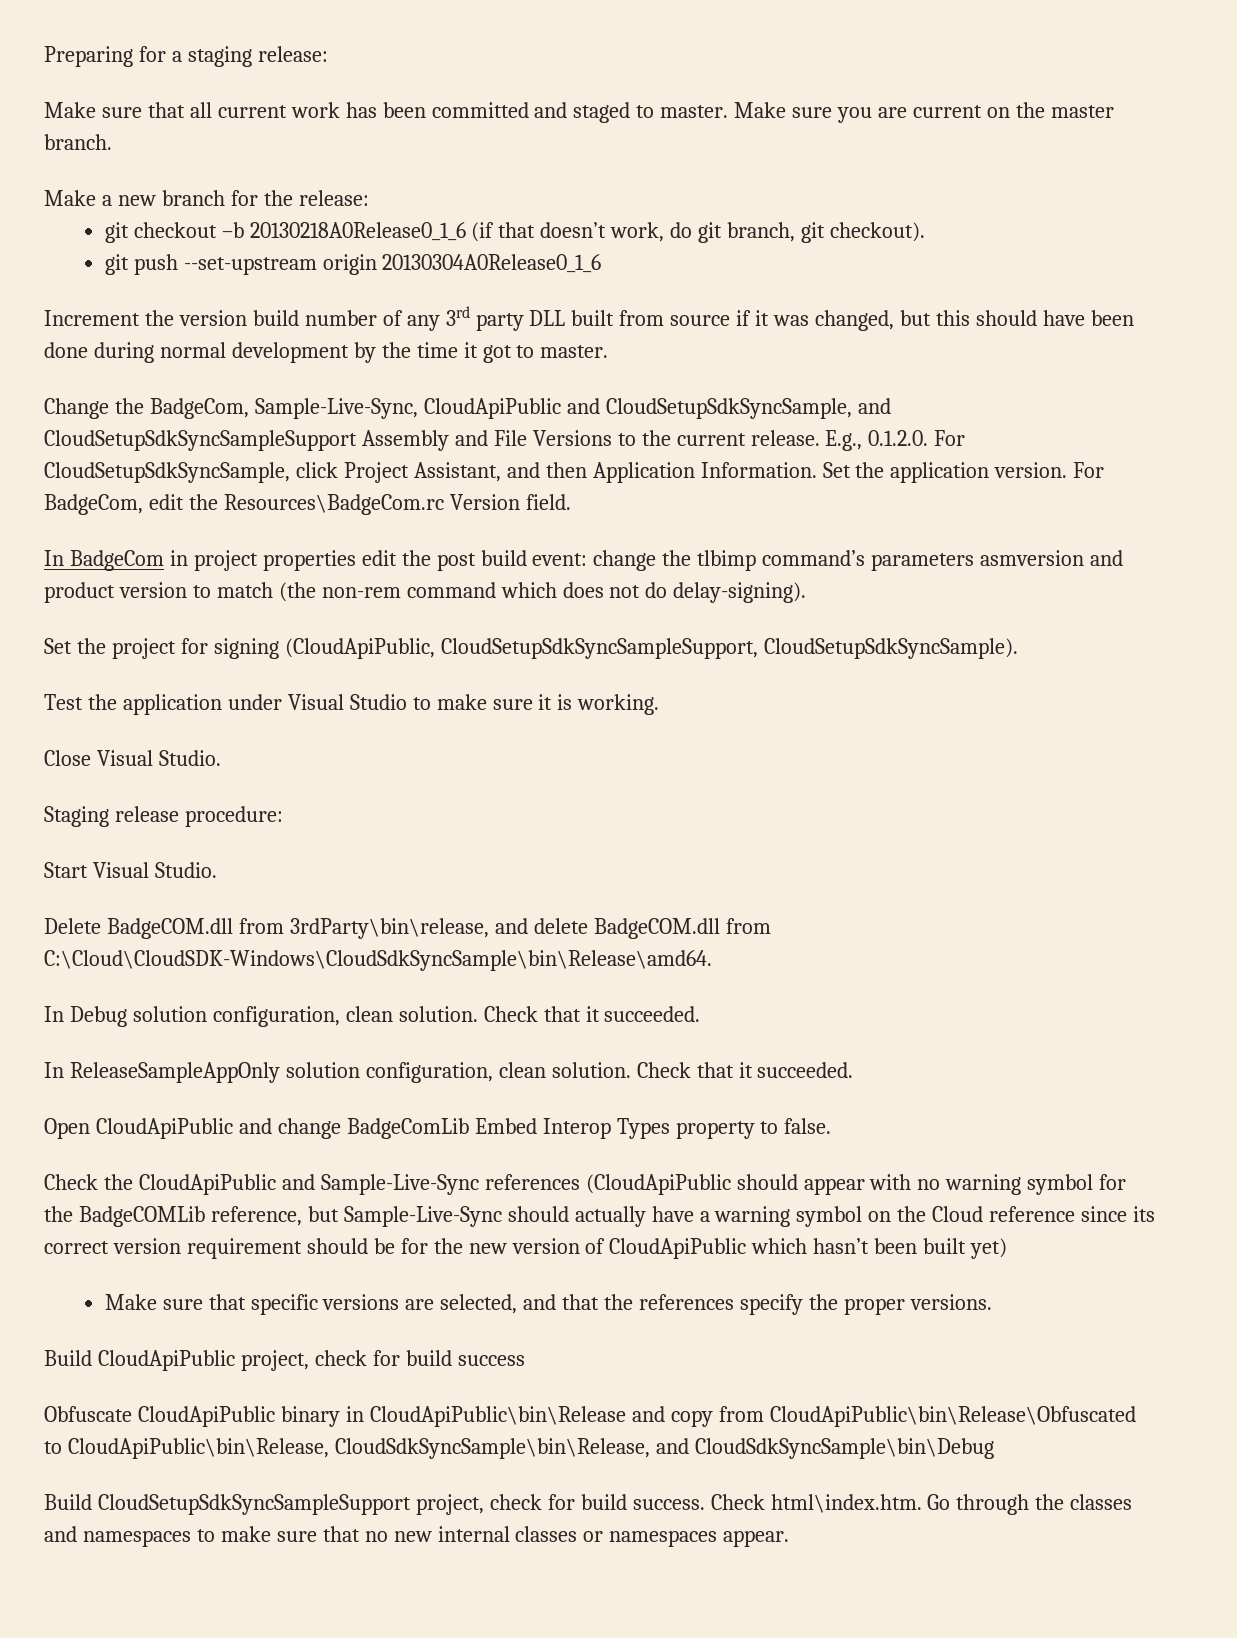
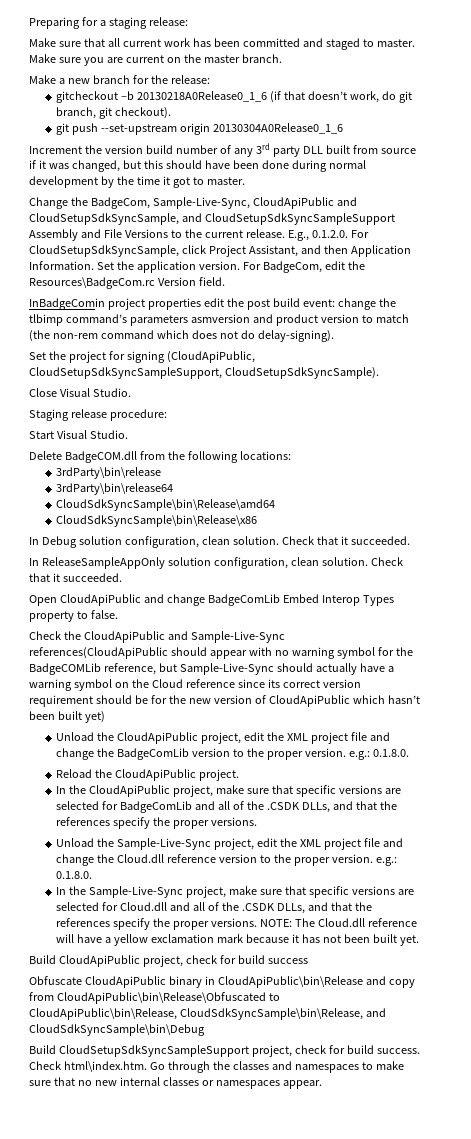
- git checkout –b 20130218A0Release0_1_6 (if that doesn’t work, do git branch, git checkout).
+ gitcheckout –b 20130218A0Release0_1_6 (if that doesn’t work, do git branch, git checkout).
- In BadgeCom in project properties edit the post build event: change the tlbimp command’s parameters asmversion and product version to match (the non-rem command which does not do delay-signing).
+ InBadgeComin project properties edit the post build event: change the tlbimp command’s parameters asmversion and product version to match (the non-rem command which does not do delay-signing).
- Test the application under Visual Studio to make sure it is working.
- Delete BadgeCOM.dll from 3rdParty\bin\release, and delete BadgeCOM.dll from C:\Cloud\CloudSDK-Windows\CloudSdkSyncSample\bin\Release\amd64.
+ Delete BadgeCOM.dll from the following locations:
+ 3rdParty\bin\release
+ 3rdParty\bin\release64
+ CloudSdkSyncSample\bin\Release\amd64
+ CloudSdkSyncSample\bin\Release\x86
- Check the CloudApiPublic and Sample-Live-Sync references (CloudApiPublic should appear with no warning symbol for the BadgeCOMLib reference, but Sample-Live-Sync should actually have a warning symbol on the Cloud reference since its correct version requirement should be for the new version of CloudApiPublic which hasn’t been built yet)
+ Check the CloudApiPublic and Sample-Live-Sync references(CloudApiPublic should appear with no warning symbol for the BadgeCOMLib reference, but Sample-Live-Sync should actually have a warning symbol on the Cloud reference since its correct version requirement should be for the new version of CloudApiPublic which hasn’t been built yet)
- Make sure that specific versions are selected, and that the references specify the proper versions.
+ Unload the CloudApiPublic project, edit the XML project file and change the BadgeComLib version to the proper version. e.g.: 0.1.8.0.
+ Reload the CloudApiPublic project.
+ In the CloudApiPublic project, make sure that specific versions are selected for BadgeComLib and all of the .CSDK DLLs, and that the references specify the proper versions.
+ Unload the Sample-Live-Sync project, edit the XML project file and change the Cloud.dll reference version to the proper version. e.g.: 0.1.8.0.
+ In the Sample-Live-Sync project, make sure that specific versions are selected for Cloud.dll and all of the .CSDK DLLs, and that the references specify the proper versions. NOTE: The Cloud.dll reference will have a yellow exclamation mark because it has not been built yet.

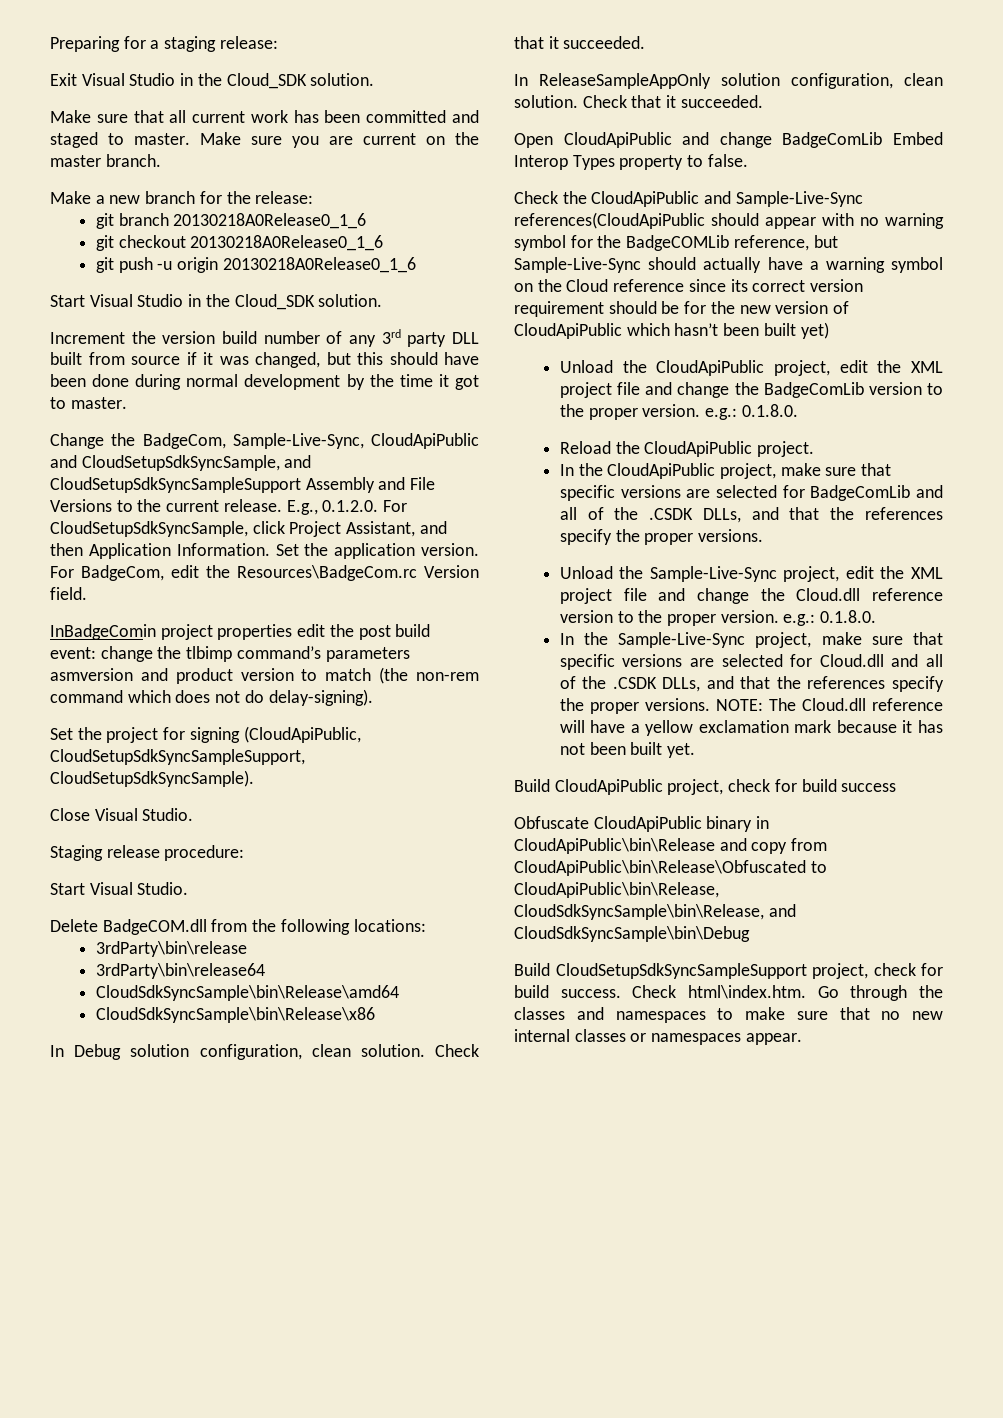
+ Exit Visual Studio in the Cloud_SDK solution.
- gitcheckout –b 20130218A0Release0_1_6 (if that doesn’t work, do git branch, git checkout).
- git push --set-upstream origin 20130304A0Release0_1_6
+ git branch 20130218A0Release0_1_6
+ git checkout 20130218A0Release0_1_6
+ git push -u origin 20130218A0Release0_1_6
+ Start Visual Studio in the Cloud_SDK solution.

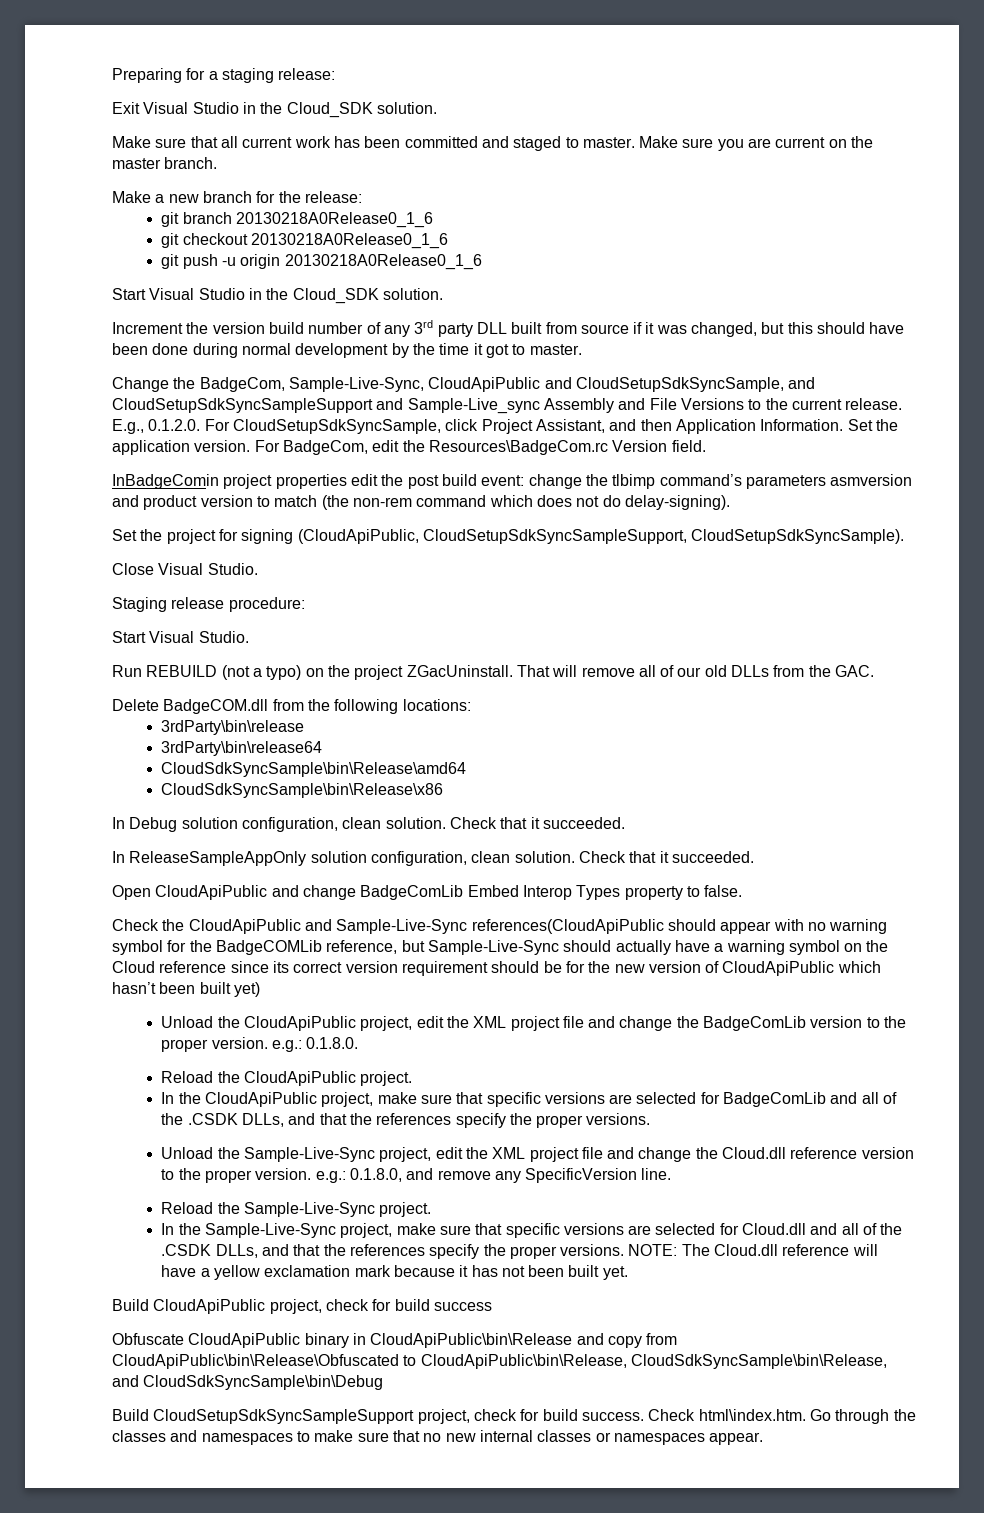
- Change the BadgeCom, Sample-Live-Sync, CloudApiPublic and CloudSetupSdkSyncSample, and CloudSetupSdkSyncSampleSupport Assembly and File Versions to the current release.
+ Change the BadgeCom, Sample-Live-Sync, CloudApiPublic and CloudSetupSdkSyncSample, and CloudSetupSdkSyncSampleSupport and Sample-Live_sync Assembly and File Versions to the current release.
+ Run REBUILD (not a typo) on the project ZGacUninstall. That will remove all of our old DLLs from the GAC.
- Unload the Sample-Live-Sync project, edit the XML project file and change the Cloud.dll reference version to the proper version. e.g.: 0.1.8.0.
+ Unload the Sample-Live-Sync project, edit the XML project file and change the Cloud.dll reference version to the proper version. e.g.: 0.1.8.0, and remove any SpecificVersion line.
+ Reload the Sample-Live-Sync project.

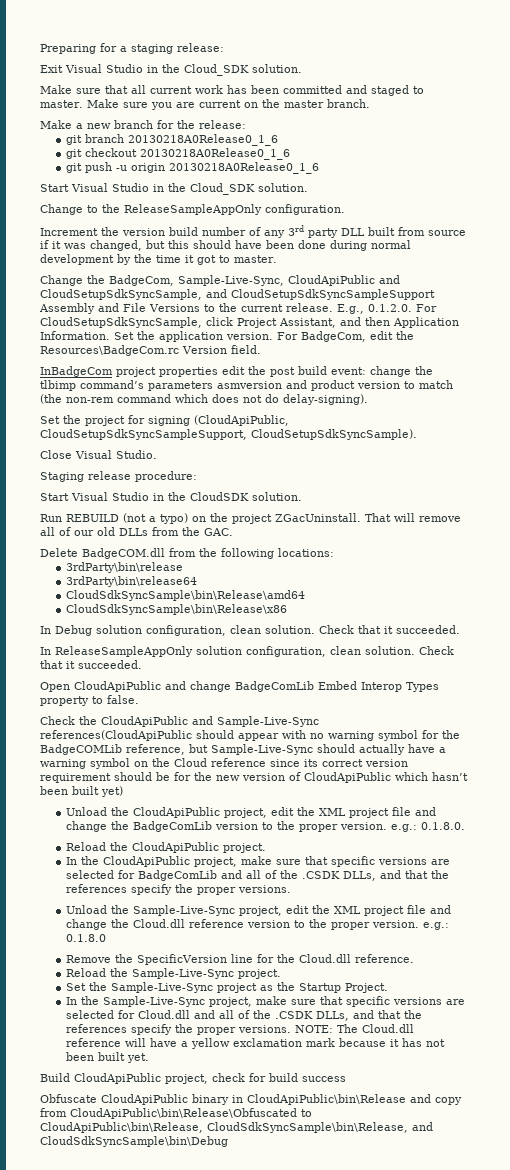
+ Change to the ReleaseSampleAppOnly configuration.
- Change the BadgeCom, Sample-Live-Sync, CloudApiPublic and CloudSetupSdkSyncSample, and CloudSetupSdkSyncSampleSupport and Sample-Live_sync Assembly and File Versions to the current release.
+ Change the BadgeCom, Sample-Live-Sync, CloudApiPublic and CloudSetupSdkSyncSample, and CloudSetupSdkSyncSampleSupport Assembly and File Versions to the current release.
- InBadgeComin project properties edit the post build event: change the tlbimp command’s parameters asmversion and product version to match (the non-rem command which does not do delay-signing).
+ InBadgeCom project properties edit the post build event: change the tlbimp command’s parameters asmversion and product version to match (the non-rem command which does not do delay-signing).
- Start Visual Studio.
+ Start Visual Studio in the CloudSDK solution.
- Unload the Sample-Live-Sync project, edit the XML project file and change the Cloud.dll reference version to the proper version. e.g.: 0.1.8.0, and remove any SpecificVersion line.
+ Unload the Sample-Live-Sync project, edit the XML project file and change the Cloud.dll reference version to the proper version. e.g.: 0.1.8.0
+ Remove the SpecificVersion line for the Cloud.dll reference.
  Reload the Sample-Live-Sync project.
+ Set the Sample-Live-Sync project as the Startup Project.
- Build CloudSetupSdkSyncSampleSupport project, check for build success. Check html\index.htm. Go through the classes and namespaces to make sure that no new internal classes or namespaces appear.

